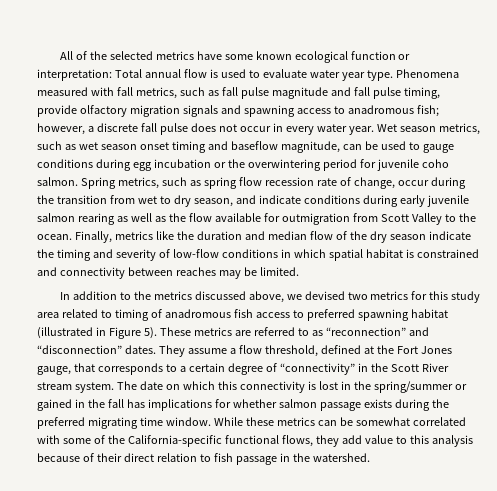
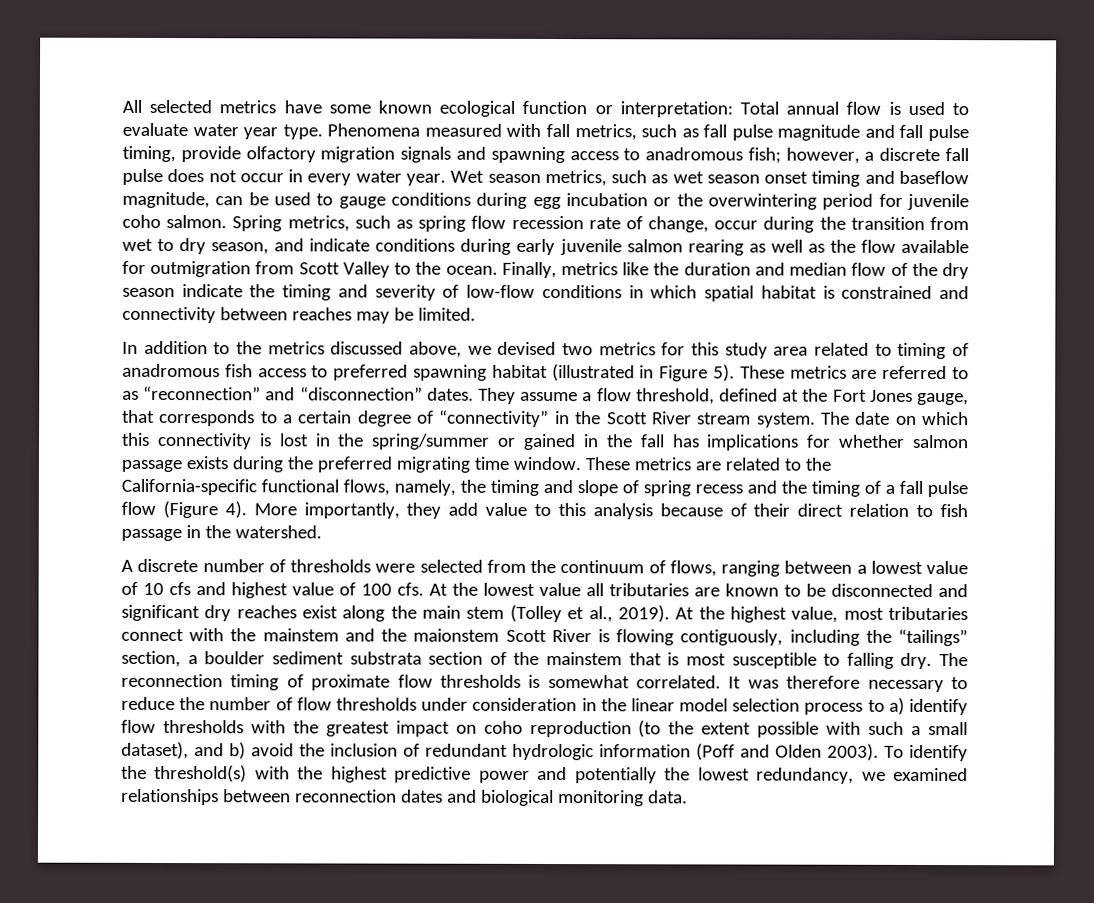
- All of the selected metrics have some known ecological function or interpretation: Total annual flow is used to evaluate water year type.
+ All selected metrics have some known ecological function or interpretation: Total annual flow is used to evaluate water year type.
- While these metrics can be somewhat correlated with some of the California-specific functional flows, they add value to this analysis because of their direct relation to fish passage in the watershed.
+ These metrics are related to the California-specific functional flows, namely, the timing and slope of spring recess and the timing of a fall pulse flow (Figure 4). More importantly, they add value to this analysis because of their direct relation to fish passage in the watershed.
+ A discrete number of thresholds were selected from the continuum of flows, ranging between a lowest value of 10 cfs and highest value of 100 cfs. At the lowest value all tributaries are known to be disconnected and significant dry reaches exist along the main stem (Tolley et al., 2019). At the highest value, most tributaries connect with the mainstem and the maionstem Scott River is flowing contiguously, including the “tailings” section, a boulder sediment substrata section of the mainstem that is most susceptible to falling dry. The reconnection timing of proximate flow thresholds is somewhat correlated. It was therefore necessary to reduce the number of flow thresholds under consideration in the linear model selection process to a) identify flow thresholds with the greatest impact on coho reproduction (to the extent possible with such a small dataset), and b) avoid the inclusion of redundant hydrologic information (Poff and Olden 2003). To identify the threshold(s) with the highest predictive power and potentially the lowest redundancy, we examined relationships between reconnection dates and biological monitoring data.

